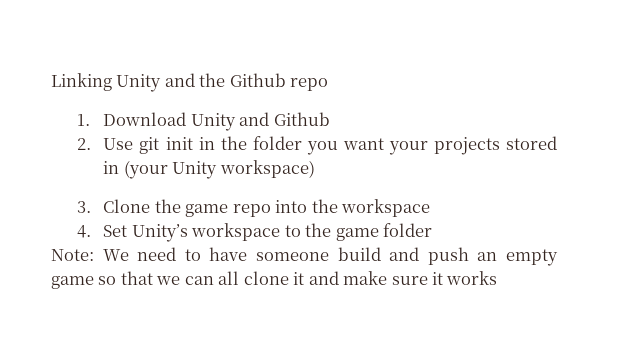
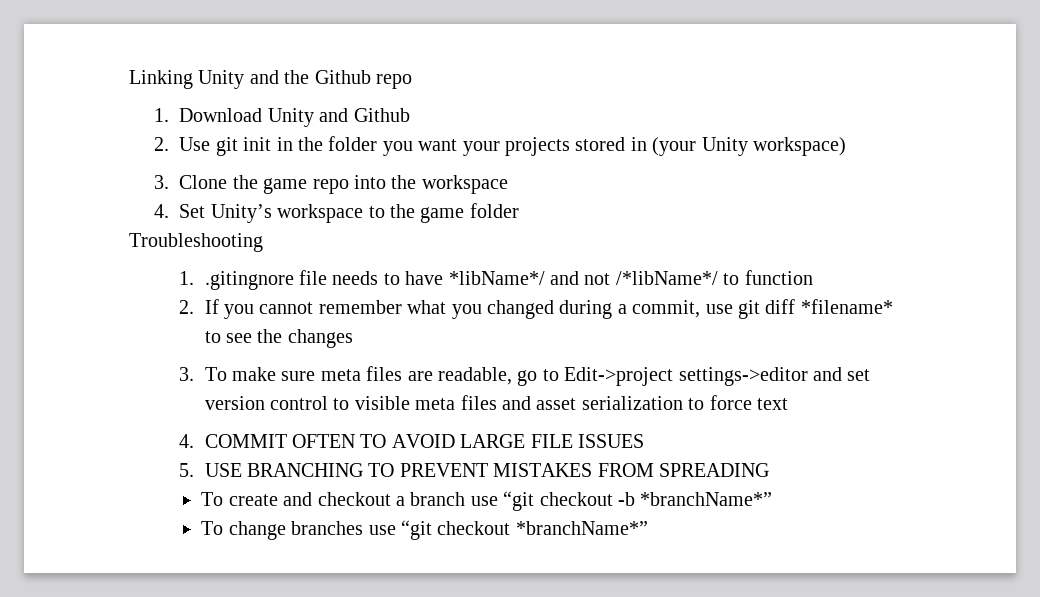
- Note: We need to have someone build and push an empty game so that we can all clone it and make sure it works
+ Troubleshooting
+ 1. .gitingnore file needs to have *libName*/ and not /*libName*/ to function
+ 2. If you cannot remember what you changed during a commit, use git diff *filename* to see the changes
+ 3. To make sure meta files are readable, go to Edit->project settings->editor and set version control to visible meta files and asset serialization to force text
+ 4. COMMIT OFTEN TO AVOID LARGE FILE ISSUES
+ 5. USE BRANCHING TO PREVENT MISTAKES FROM SPREADING
+ To create and checkout a branch use “git checkout -b *branchName*”
+ To change branches use “git checkout *branchName*”

